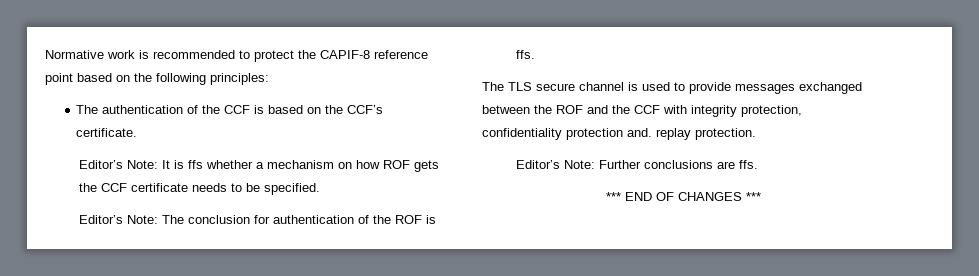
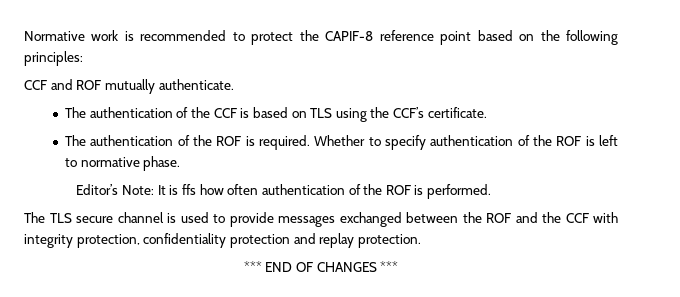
+ CCF and ROF mutually authenticate.
- The authentication of the CCF is based on the CCF’s certificate.
+ The authentication of the CCF is based on TLS using the CCF’s certificate.
+ The authentication of the ROF is required. Whether to specify authentication of the ROF is left to normative phase.
- Editor’s Note: It is ffs whether a mechanism on how ROF gets the CCF certificate needs to be specified.
- Editor’s Note: The conclusion for authentication of the ROF is ffs.
+ Editor’s Note: It is ffs how often authentication of the ROF is performed.
- The TLS secure channel is used to provide messages exchanged between the ROF and the CCF with integrity protection, confidentiality protection and. replay protection.
+ The TLS secure channel is used to provide messages exchanged between the ROF and the CCF with integrity protection, confidentiality protection and replay protection.
- Editor’s Note: Further conclusions are ffs.

